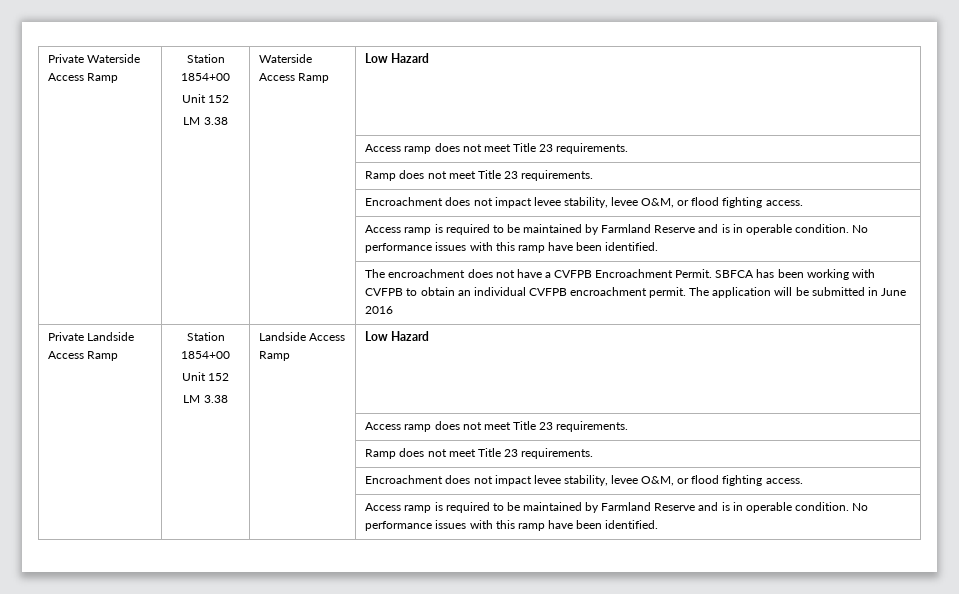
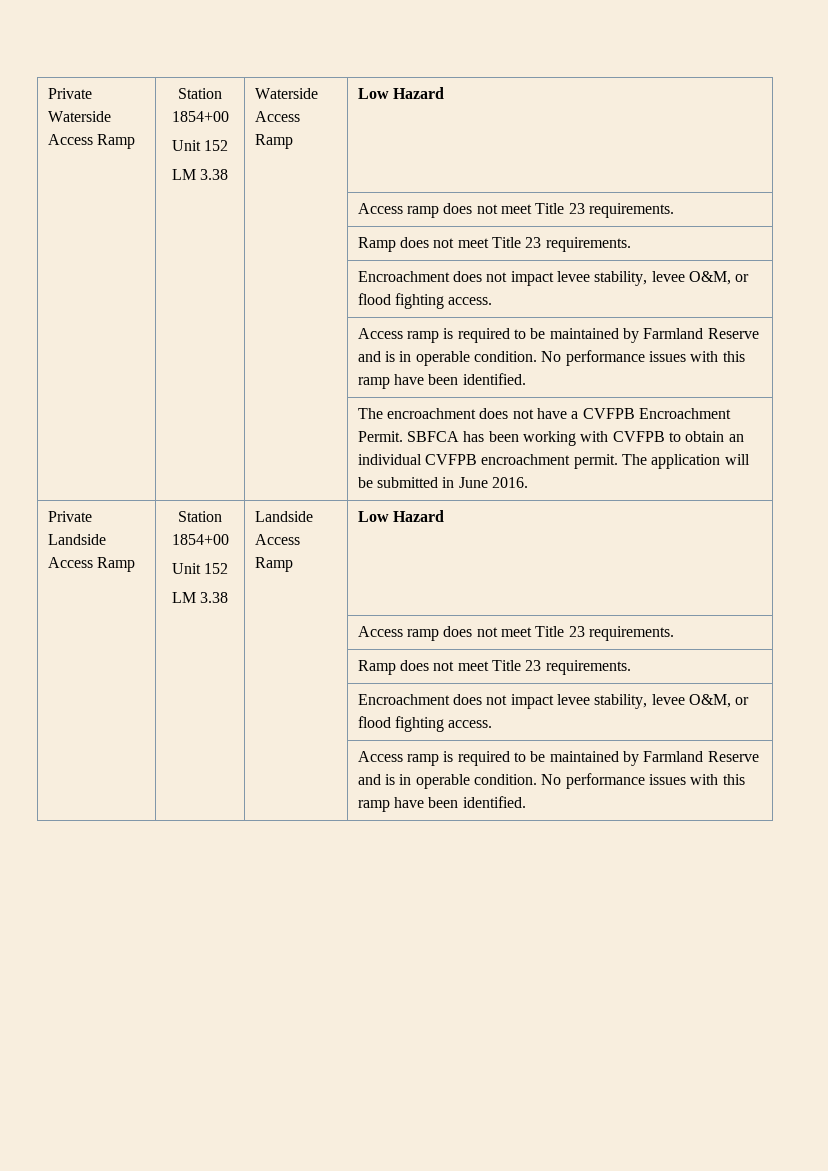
- | | | The encroachment does not have a CVFPB Encroachment Permit. SBFCA has been working with CVFPB to obtain an individual CVFPB encroachment permit. The application will be submitted in June 2016
+ | | | The encroachment does not have a CVFPB Encroachment Permit. SBFCA has been working with CVFPB to obtain an individual CVFPB encroachment permit. The application will be submitted in June 2016.

